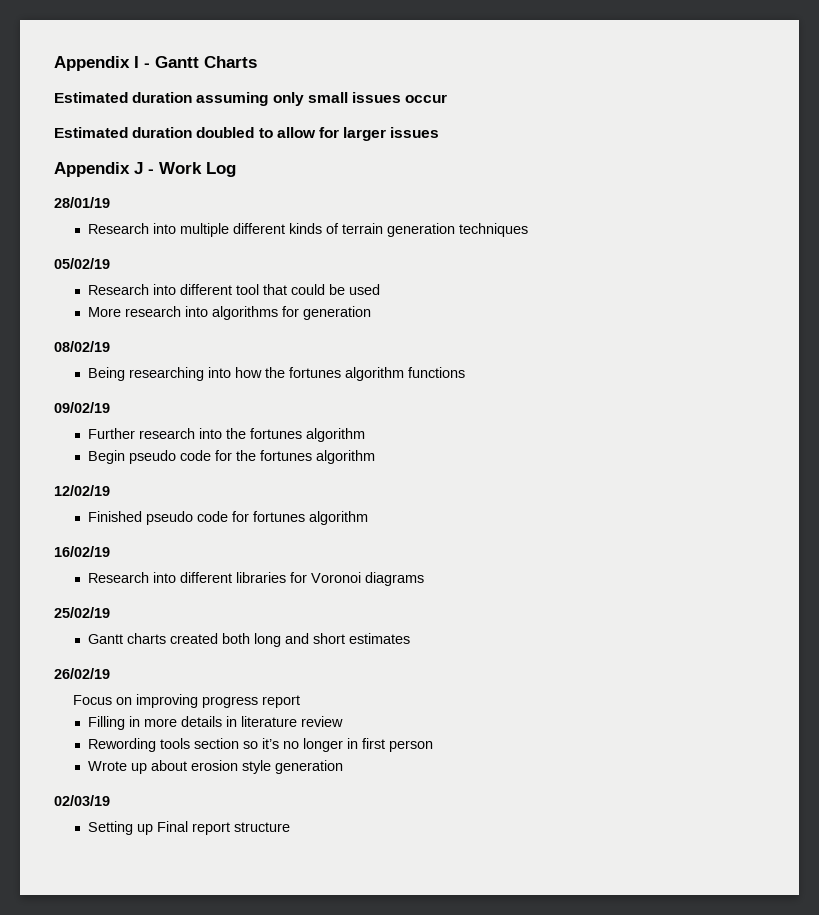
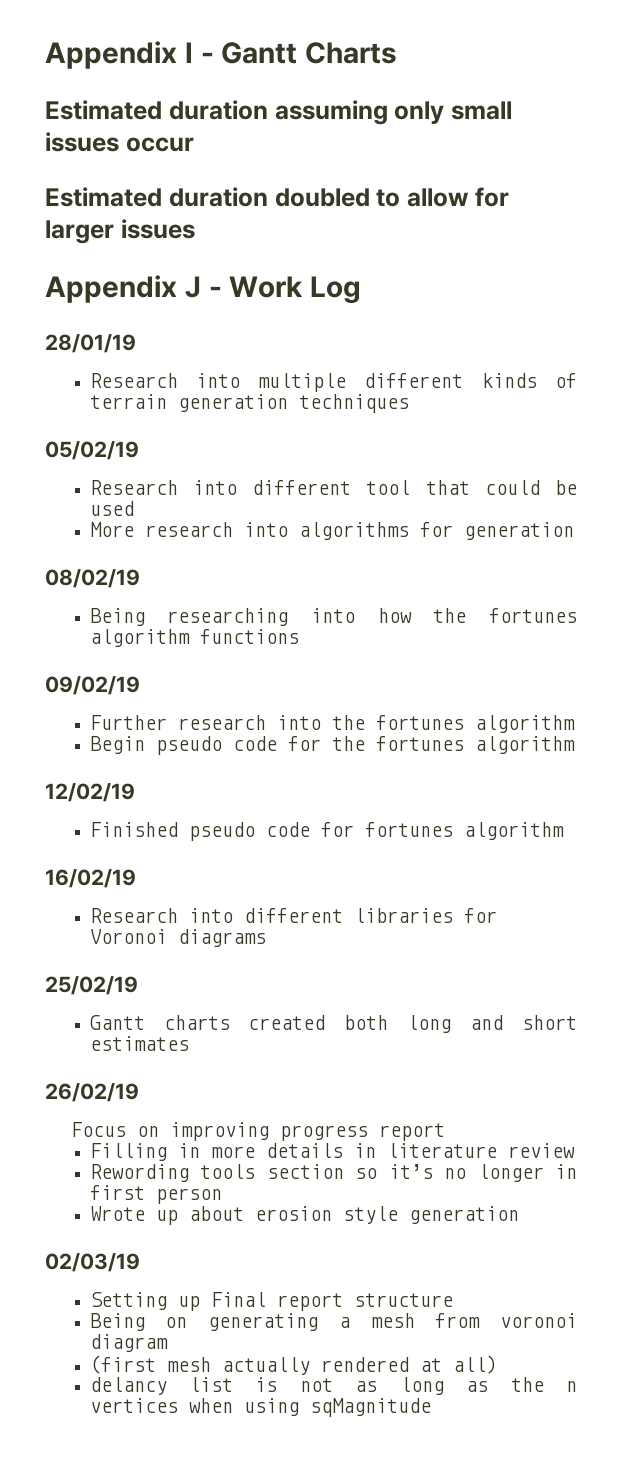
+ Being on generating a mesh from voronoi diagram
+ (first mesh actually rendered at all)
+ delancy list is not as long as the n vertices when using sqMagnitude

